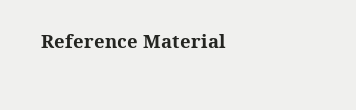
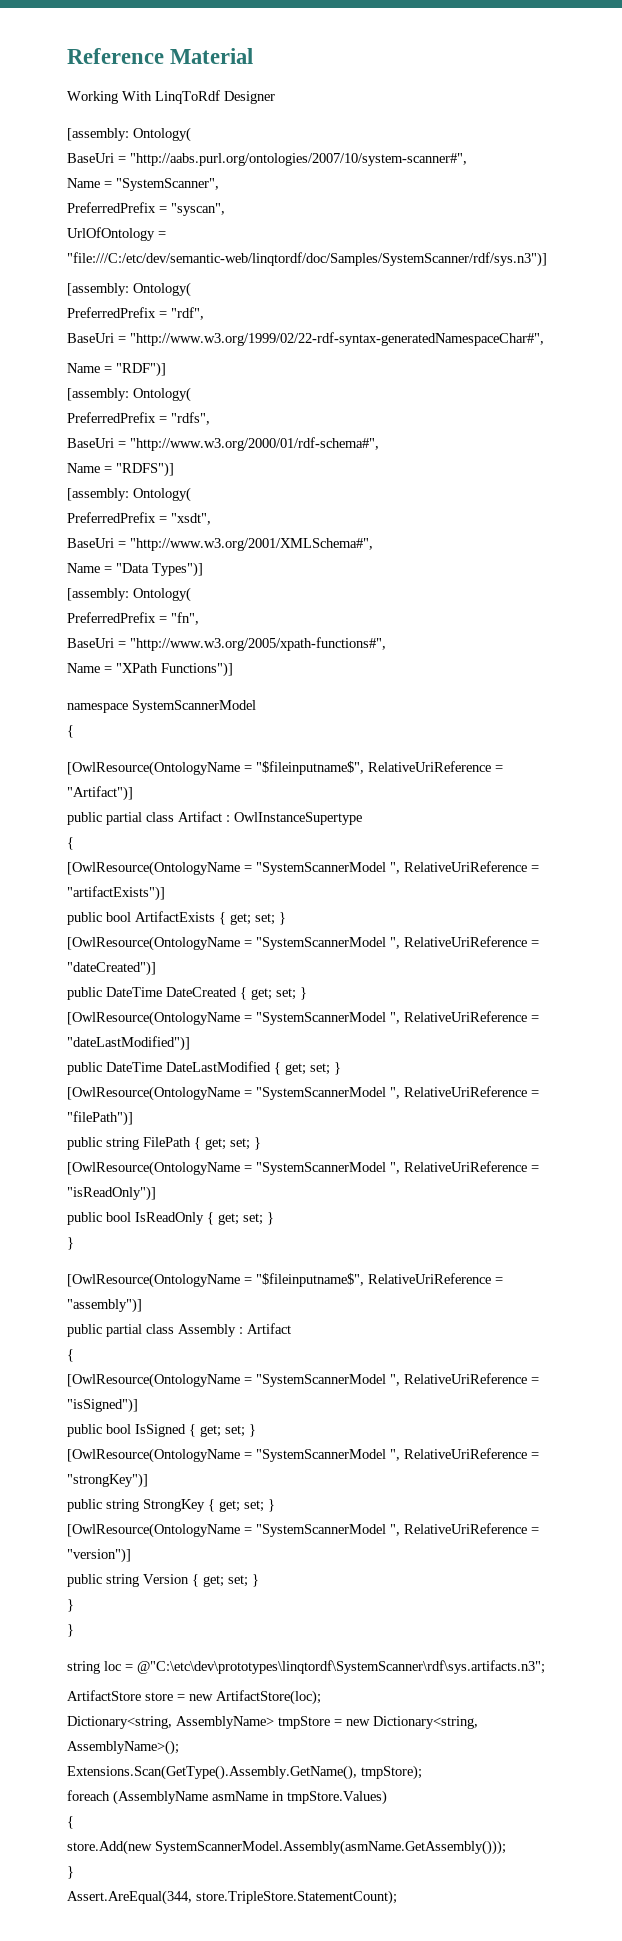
+ Working With LinqToRdf Designer
+ [assembly: Ontology(
+ BaseUri = "http://aabs.purl.org/ontologies/2007/10/system-scanner#",
+ Name = "SystemScanner",
+ PreferredPrefix = "syscan",
+ UrlOfOntology = "file:///C:/etc/dev/semantic-web/linqtordf/doc/Samples/SystemScanner/rdf/sys.n3")]
+ [assembly: Ontology(
+ PreferredPrefix = "rdf",
+ BaseUri = "http://www.w3.org/1999/02/22-rdf-syntax-generatedNamespaceChar#",
+ Name = "RDF")]
+ [assembly: Ontology(
+ PreferredPrefix = "rdfs",
+ BaseUri = "http://www.w3.org/2000/01/rdf-schema#",
+ Name = "RDFS")]
+ [assembly: Ontology(
+ PreferredPrefix = "xsdt",
+ BaseUri = "http://www.w3.org/2001/XMLSchema#",
+ Name = "Data Types")]
+ [assembly: Ontology(
+ PreferredPrefix = "fn",
+ BaseUri = "http://www.w3.org/2005/xpath-functions#",
+ Name = "XPath Functions")]
+ namespace SystemScannerModel
+ {
+ [OwlResource(OntologyName = "$fileinputname$", RelativeUriReference = "Artifact")]
+ public partial class Artifact : OwlInstanceSupertype
+ {
+ [OwlResource(OntologyName = "SystemScannerModel ", RelativeUriReference = "artifactExists")]
+ public bool ArtifactExists { get; set; }
+ [OwlResource(OntologyName = "SystemScannerModel ", RelativeUriReference = "dateCreated")]
+ public DateTime DateCreated { get; set; }
+ [OwlResource(OntologyName = "SystemScannerModel ", RelativeUriReference = "dateLastModified")]
+ public DateTime DateLastModified { get; set; }
+ [OwlResource(OntologyName = "SystemScannerModel ", RelativeUriReference = "filePath")]
+ public string FilePath { get; set; }
+ [OwlResource(OntologyName = "SystemScannerModel ", RelativeUriReference = "isReadOnly")]
+ public bool IsReadOnly { get; set; }
+ }
+ [OwlResource(OntologyName = "$fileinputname$", RelativeUriReference = "assembly")]
+ public partial class Assembly : Artifact
+ {
+ [OwlResource(OntologyName = "SystemScannerModel ", RelativeUriReference = "isSigned")]
+ public bool IsSigned { get; set; }
+ [OwlResource(OntologyName = "SystemScannerModel ", RelativeUriReference = "strongKey")]
+ public string StrongKey { get; set; }
+ [OwlResource(OntologyName = "SystemScannerModel ", RelativeUriReference = "version")]
+ public string Version { get; set; }
+ }
+ }
+ string loc = @"C:\etc\dev\prototypes\linqtordf\SystemScanner\rdf\sys.artifacts.n3";
+ ArtifactStore store = new ArtifactStore(loc);
+ Dictionary<string, AssemblyName> tmpStore = new Dictionary<string, AssemblyName>();
+ Extensions.Scan(GetType().Assembly.GetName(), tmpStore);
+ foreach (AssemblyName asmName in tmpStore.Values)
+ {
+ store.Add(new SystemScannerModel.Assembly(asmName.GetAssembly()));
+ }
+ Assert.AreEqual(344, store.TripleStore.StatementCount);

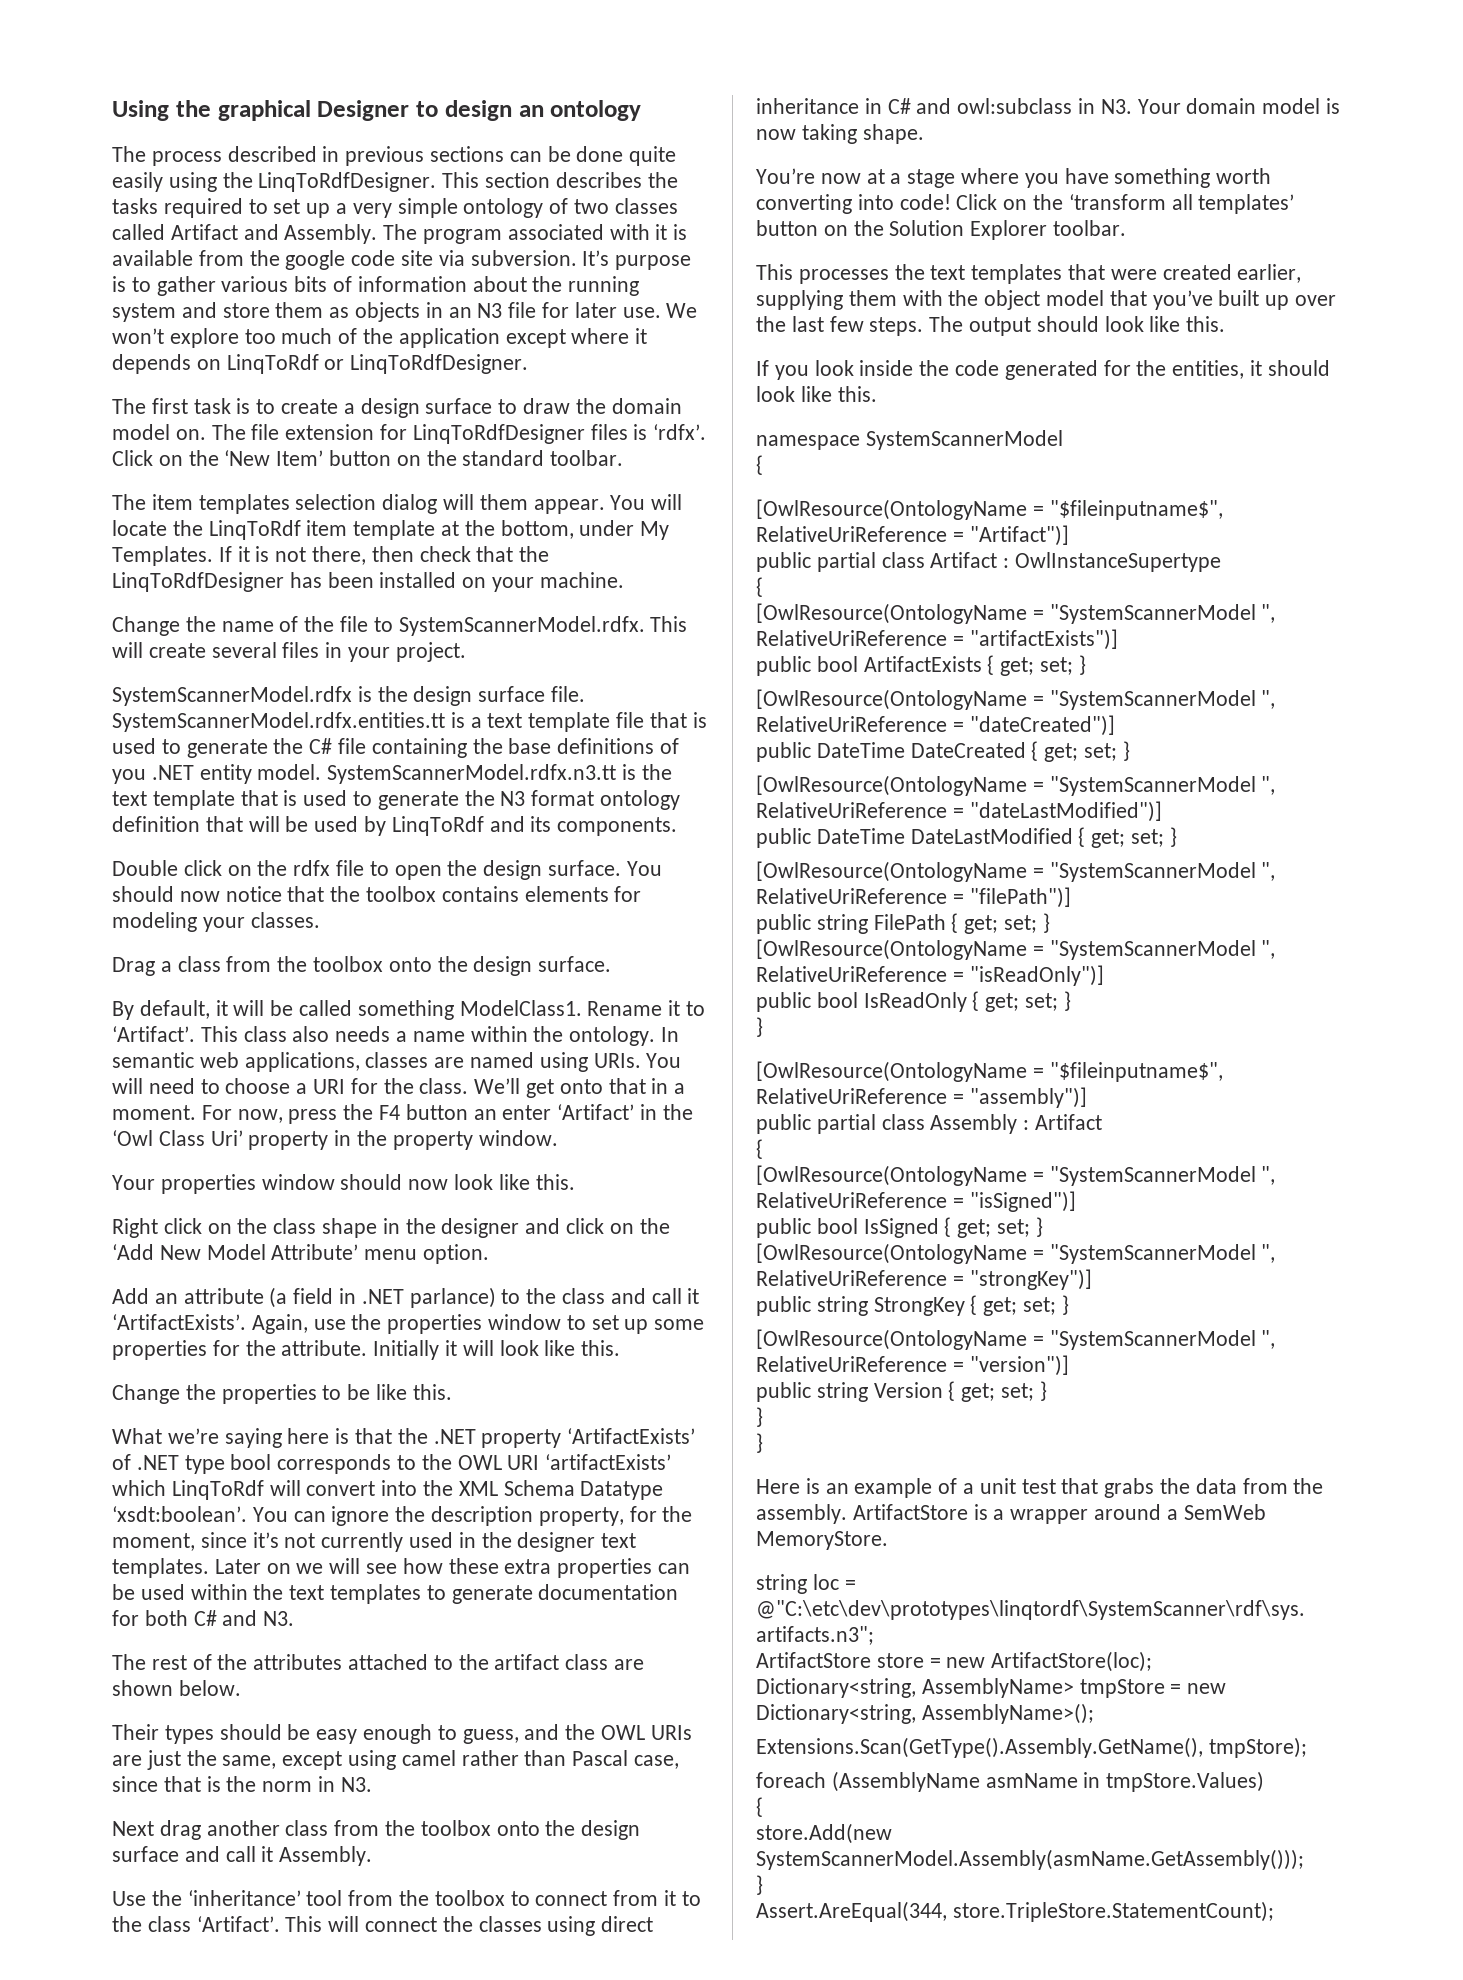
- Reference Material
- Working With LinqToRdf Designer
- [assembly: Ontology(
- BaseUri = "http://aabs.purl.org/ontologies/2007/10/system-scanner#",
- Name = "SystemScanner",
- PreferredPrefix = "syscan",
- UrlOfOntology = "file:///C:/etc/dev/semantic-web/linqtordf/doc/Samples/SystemScanner/rdf/sys.n3")]
- [assembly: Ontology(
- PreferredPrefix = "rdf",
- BaseUri = "http://www.w3.org/1999/02/22-rdf-syntax-generatedNamespaceChar#",
- Name = "RDF")]
- [assembly: Ontology(
- PreferredPrefix = "rdfs",
- BaseUri = "http://www.w3.org/2000/01/rdf-schema#",
- Name = "RDFS")]
- [assembly: Ontology(
- PreferredPrefix = "xsdt",
- BaseUri = "http://www.w3.org/2001/XMLSchema#",
- Name = "Data Types")]
- [assembly: Ontology(
- PreferredPrefix = "fn",
- BaseUri = "http://www.w3.org/2005/xpath-functions#",
- Name = "XPath Functions")]
+ Using the graphical Designer to design an ontology
+ The process described in previous sections can be done quite easily using the LinqToRdfDesigner. This section describes the tasks required to set up a very simple ontology of two classes called Artifact and Assembly. The program associated with it is available from the google code site via subversion. It’s purpose is to gather various bits of information about the running system and store them as objects in an N3 file for later use. We won’t explore too much of the application except where it depends on LinqToRdf or LinqToRdfDesigner.
+ The first task is to create a design surface to draw the domain model on. The file extension for LinqToRdfDesigner files is ‘rdfx’. Click on the ‘New Item’ button on the standard toolbar.
+ The item templates selection dialog will them appear. You will locate the LinqToRdf item template at the bottom, under My Templates. If it is not there, then check that the LinqToRdfDesigner has been installed on your machine.
+ Change the name of the file to SystemScannerModel.rdfx. This will create several files in your project.
+ SystemScannerModel.rdfx is the design surface file. SystemScannerModel.rdfx.entities.tt is a text template file that is used to generate the C# file containing the base definitions of you .NET entity model. SystemScannerModel.rdfx.n3.tt is the text template that is used to generate the N3 format ontology definition that will be used by LinqToRdf and its components.
+ Double click on the rdfx file to open the design surface. You should now notice that the toolbox contains elements for modeling your classes.
+ Drag a class from the toolbox onto the design surface.
+ By default, it will be called something ModelClass1. Rename it to ‘Artifact’. This class also needs a name within the ontology. In semantic web applications, classes are named using URIs. You will need to choose a URI for the class. We’ll get onto that in a moment. For now, press the F4 button an enter ‘Artifact’ in the ‘Owl Class Uri’ property in the property window.
+ Your properties window should now look like this.
+ Right click on the class shape in the designer and click on the ‘Add New Model Attribute’ menu option.
+ Add an attribute (a field in .NET parlance) to the class and call it ‘ArtifactExists’. Again, use the properties window to set up some properties for the attribute. Initially it will look like this.
+ Change the properties to be like this.
+ What we’re saying here is that the .NET property ‘ArtifactExists’ of .NET type bool corresponds to the OWL URI ‘artifactExists’ which LinqToRdf will convert into the XML Schema Datatype ‘xsdt:boolean’. You can ignore the description property, for the moment, since it’s not currently used in the designer text templates. Later on we will see how these extra properties can be used within the text templates to generate documentation for both C# and N3.
+ The rest of the attributes attached to the artifact class are shown below.
+ Their types should be easy enough to guess, and the OWL URIs are just the same, except using camel rather than Pascal case, since that is the norm in N3.
+ Next drag another class from the toolbox onto the design surface and call it Assembly.
+ Use the ‘inheritance’ tool from the toolbox to connect from it to the class ‘Artifact’. This will connect the classes using direct inheritance in C# and owl:subclass in N3. Your domain model is now taking shape.
+ You’re now at a stage where you have something worth converting into code! Click on the ‘transform all templates’ button on the Solution Explorer toolbar.
+ This processes the text templates that were created earlier, supplying them with the object model that you’ve built up over the last few steps. The output should look like this.
+ If you look inside the code generated for the entities, it should look like this.
+ Here is an example of a unit test that grabs the data from the assembly. ArtifactStore is a wrapper around a SemWeb MemoryStore.

